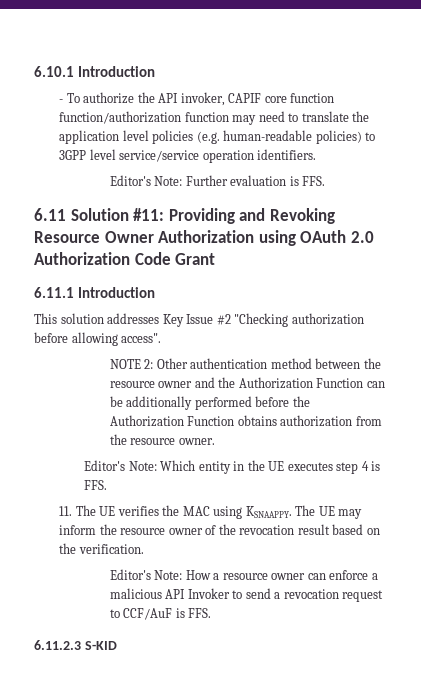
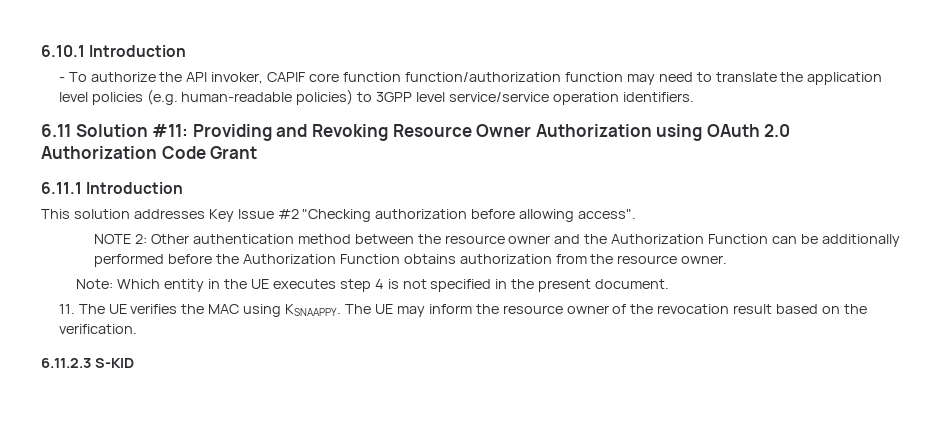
- Editor's Note: Further evaluation is FFS.
- Editor's Note: Which entity in the UE executes step 4 is FFS.
+ Note: Which entity in the UE executes step 4 is not specified in the present document.
- Editor's Note: How a resource owner can enforce a malicious API Invoker to send a revocation request to CCF/AuF is FFS.

